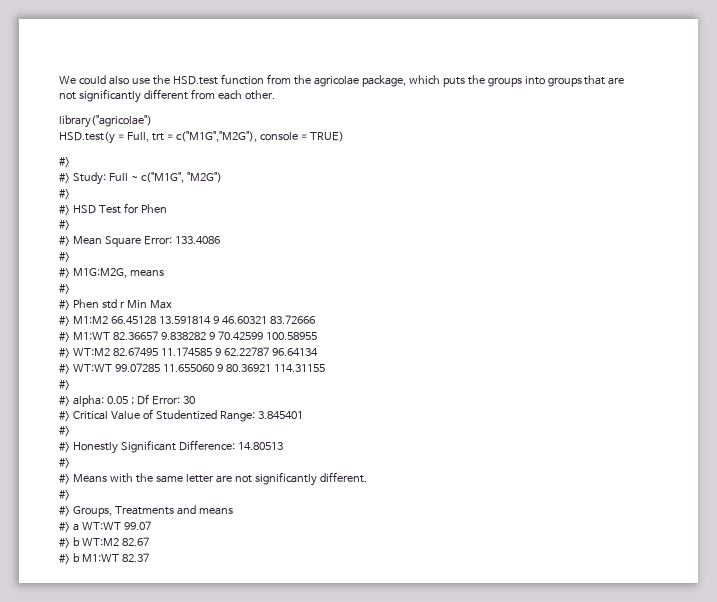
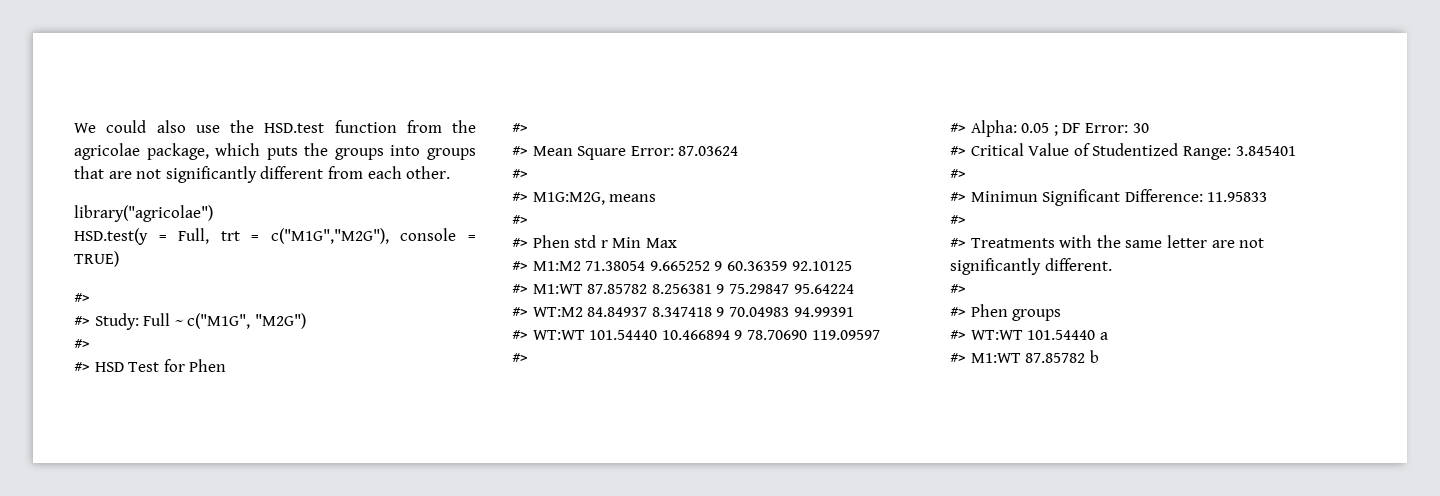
- #> Mean Square Error: 133.4086
+ #> Mean Square Error: 87.03624
- #> M1:M2 66.45128 13.591814 9 46.60321 83.72666
- #> M1:WT 82.36657 9.838282 9 70.42599 100.58955
- #> WT:M2 82.67495 11.174585 9 62.22787 96.64134
- #> WT:WT 99.07285 11.655060 9 80.36921 114.31155
+ #> M1:M2 71.38054 9.665252 9 60.36359 92.10125
+ #> M1:WT 87.85782 8.256381 9 75.29847 95.64224
+ #> WT:M2 84.84937 8.347418 9 70.04983 94.99391
+ #> WT:WT 101.54440 10.466894 9 78.70690 119.09597
  #>
- #> alpha: 0.05 ; Df Error: 30
+ #> Alpha: 0.05 ; DF Error: 30
- #> Honestly Significant Difference: 14.80513
+ #> Minimun Significant Difference: 11.95833
  #>
- #> Means with the same letter are not significantly different.
+ #> Treatments with the same letter are not significantly different.
- #> Groups, Treatments and means
- #> a WT:WT 99.07
- #> b WT:M2 82.67
- #> b M1:WT 82.37
+ #> Phen groups
+ #> WT:WT 101.54440 a
+ #> M1:WT 87.85782 b

